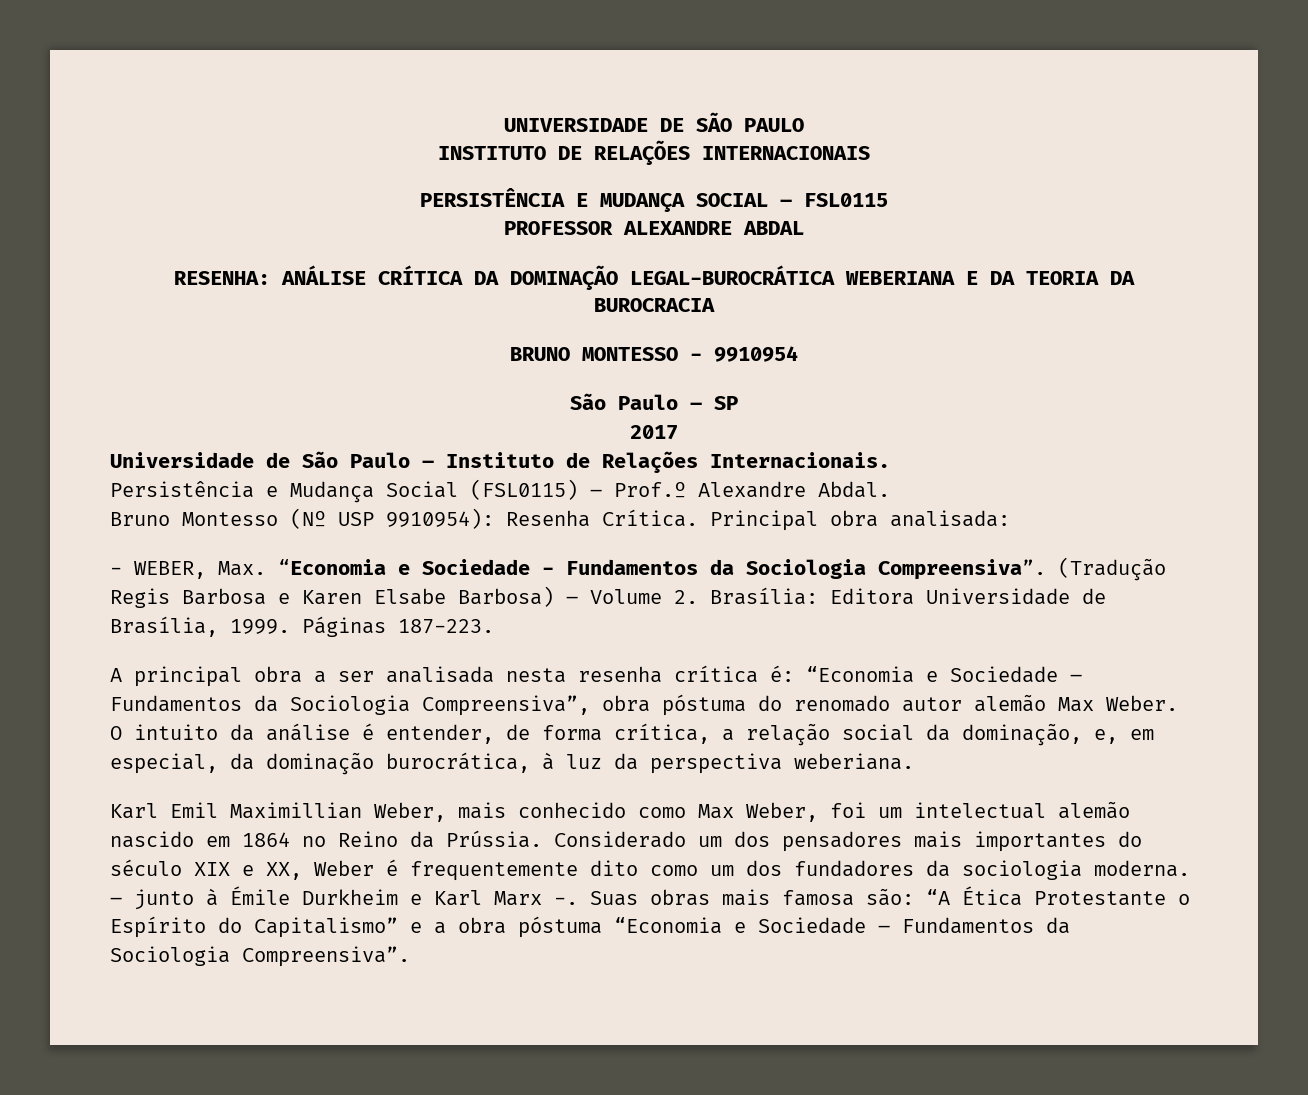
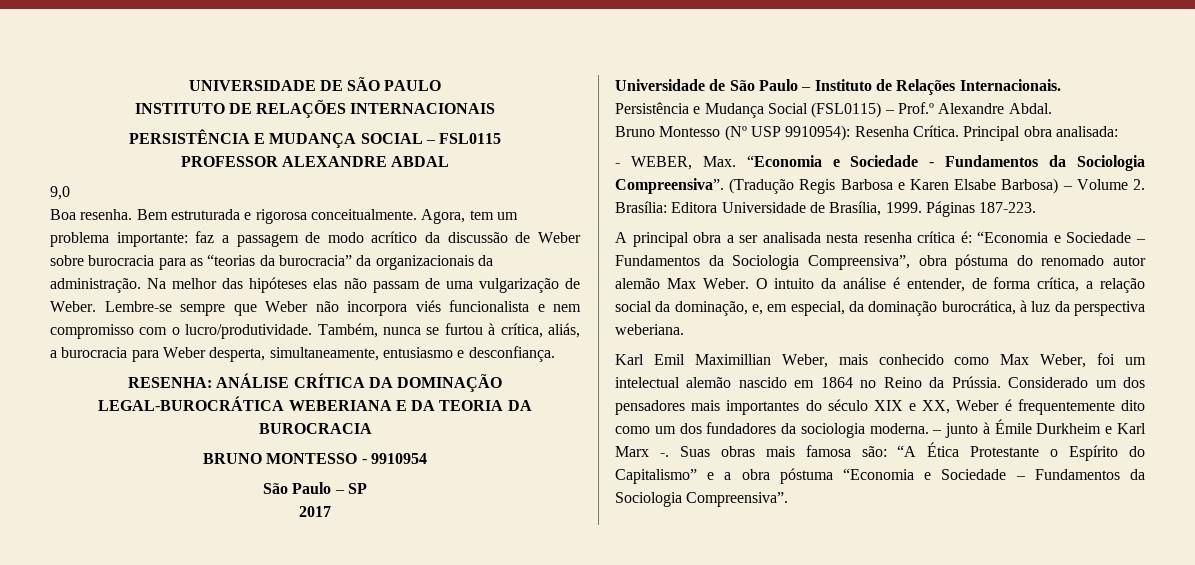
+ 9,0
+ Boa resenha. Bem estruturada e rigorosa conceitualmente. Agora, tem um problema importante: faz a passagem de modo acrítico da discussão de Weber sobre burocracia para as “teorias da burocracia” da organizacionais da administração. Na melhor das hipóteses elas não passam de uma vulgarização de Weber. Lembre-se sempre que Weber não incorpora viés funcionalista e nem compromisso com o lucro/produtividade. Também, nunca se furtou à crítica, aliás, a burocracia para Weber desperta, simultaneamente, entusiasmo e desconfiança.

